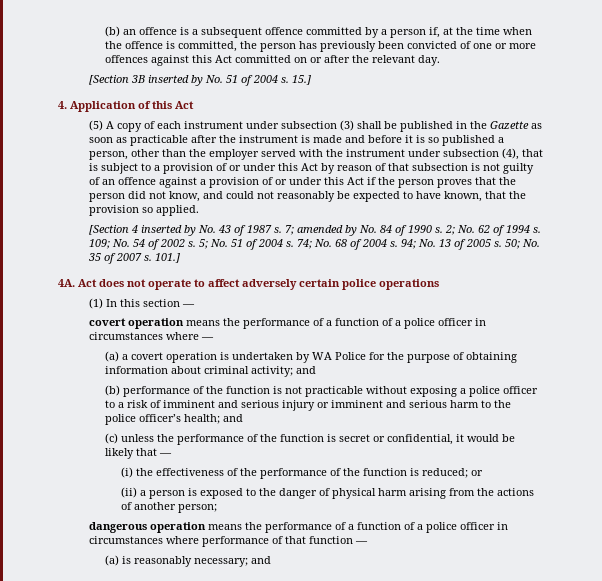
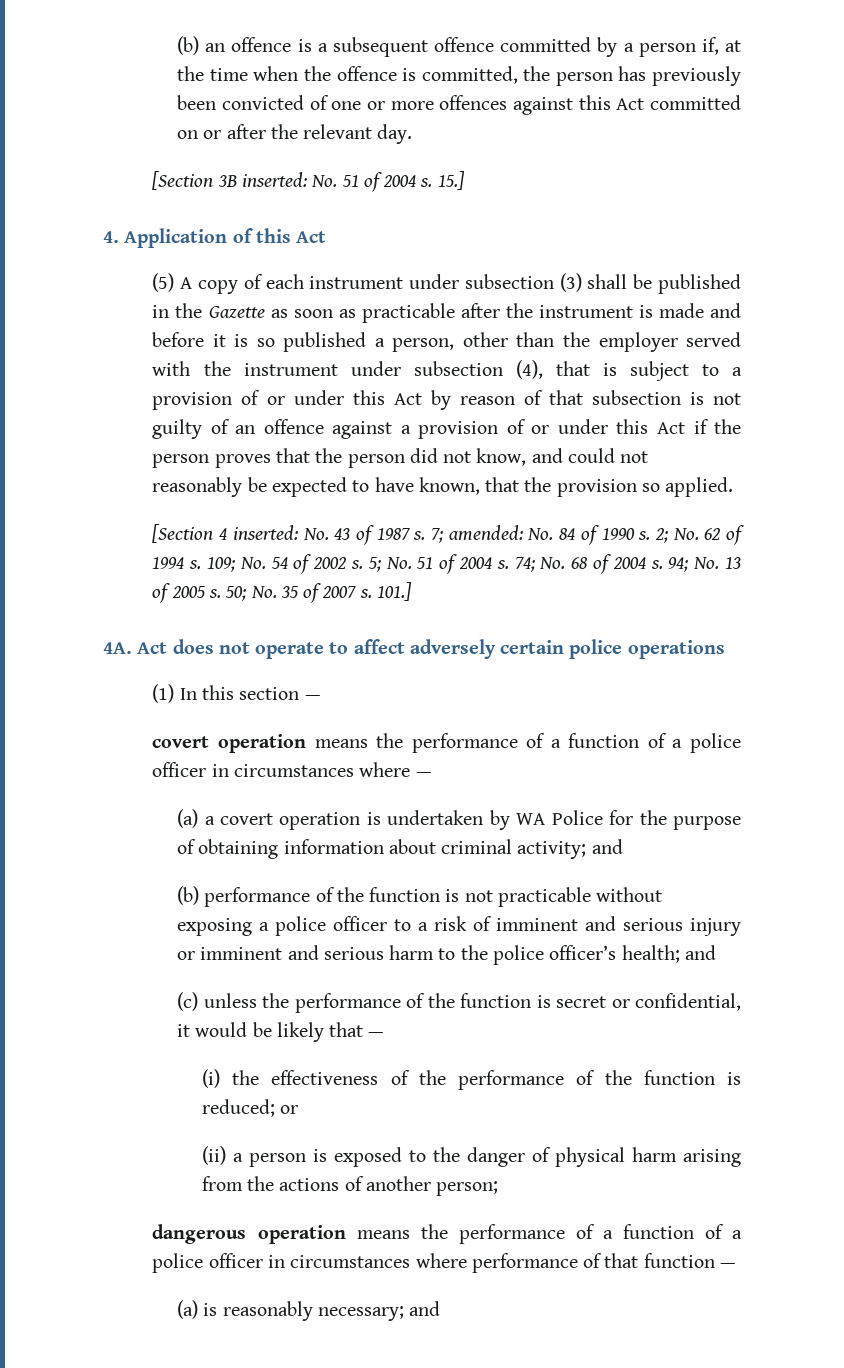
- [Section 3B inserted by No. 51 of 2004 s.
+ [Section 3B inserted: No. 51 of 2004 s.
- [Section 4 inserted by No. 43 of 1987 s.
+ [Section 4 inserted: No. 43 of 1987 s.
- 7; amended by No. 84 of 1990 s.
+ 7; amended: No. 84 of 1990 s.

